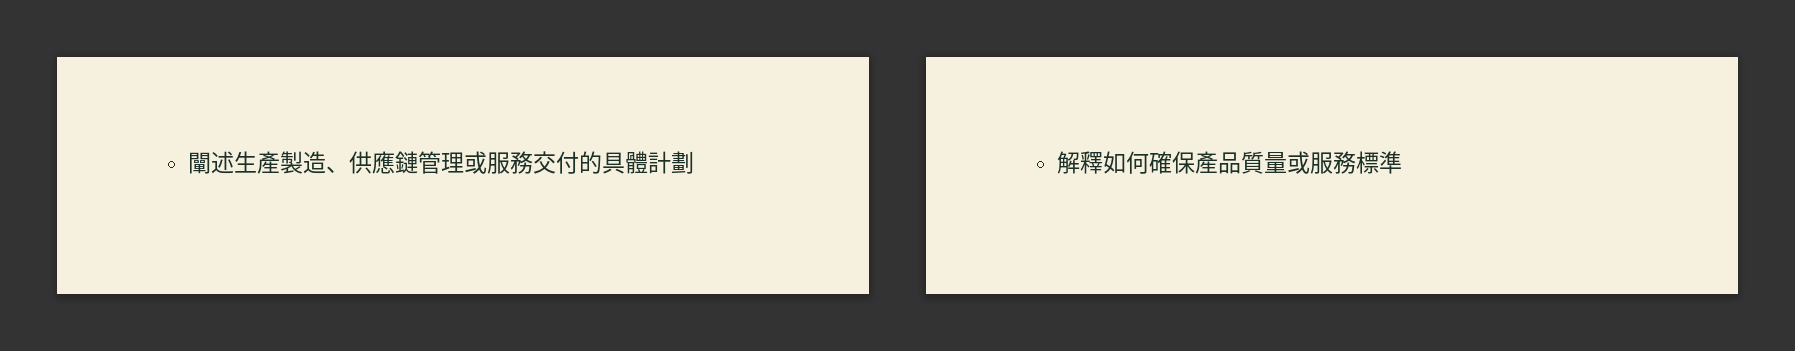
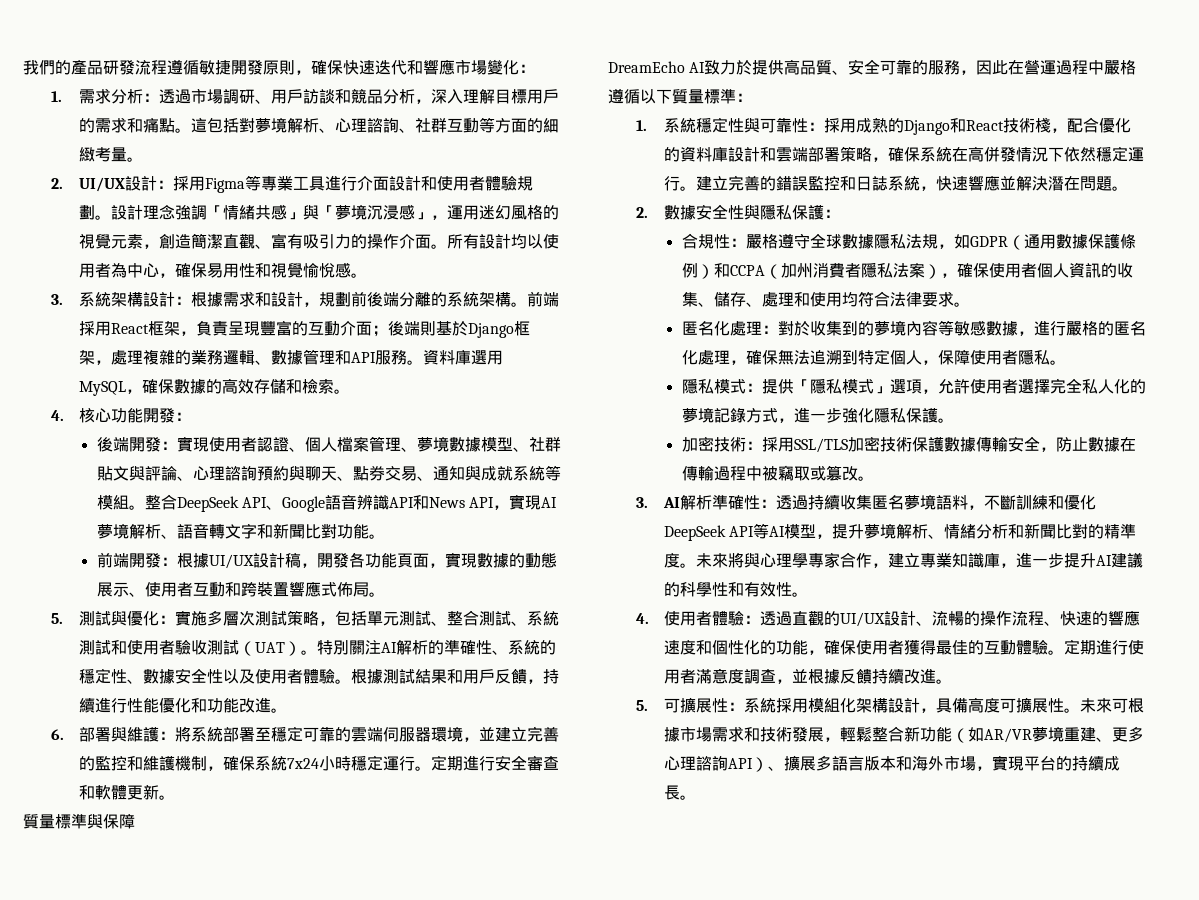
- 闡述生產製造、供應鏈管理或服務交付的具體計劃
- 解釋如何確保產品質量或服務標準
+ 我們的產品研發流程遵循敏捷開發原則，確保快速迭代和響應市場變化：
+ 1.需求分析：透過市場調研、用戶訪談和競品分析，深入理解目標用戶的需求和痛點。這包括對夢境解析、心理諮詢、社群互動等方面的細緻考量。
+ 2. UI/UX設計：採用Figma等專業工具進行介面設計和使用者體驗規劃。設計理念強調「情緒共感」與「夢境沉浸感」，運用迷幻風格的視覺元素，創造簡潔直觀、富有吸引力的操作介面。所有設計均以使用者為中心，確保易用性和視覺愉悅感。
+ 3.系統架構設計：根據需求和設計，規劃前後端分離的系統架構。前端採用React框架，負責呈現豐富的互動介面；後端則基於Django框架，處理複雜的業務邏輯、數據管理和API服務。資料庫選用MySQL，確保數據的高效存儲和檢索。
+ 4.核心功能開發：
+ 後端開發：實現使用者認證、個人檔案管理、夢境數據模型、社群貼文與評論、心理諮詢預約與聊天、點券交易、通知與成就系統等模組。整合DeepSeek API、Google語音辨識API和News API，實現AI夢境解析、語音轉文字和新聞比對功能。
+ 前端開發：根據UI/UX設計稿，開發各功能頁面，實現數據的動態展示、使用者互動和跨裝置響應式佈局。
+ 5.測試與優化：實施多層次測試策略，包括單元測試、整合測試、系統測試和使用者驗收測試（UAT）。特別關注AI解析的準確性、系統的穩定性、數據安全性以及使用者體驗。根據測試結果和用戶反饋，持續進行性能優化和功能改進。
+ 6.部署與維護：將系統部署至穩定可靠的雲端伺服器環境，並建立完善的監控和維護機制，確保系統7x24小時穩定運行。定期進行安全審查和軟體更新。
+ 質量標準與保障
+ DreamEcho AI致力於提供高品質、安全可靠的服務，因此在營運過程中嚴格遵循以下質量標準：
+ 1.系統穩定性與可靠性：採用成熟的Django和React技術棧，配合優化的資料庫設計和雲端部署策略，確保系統在高併發情況下依然穩定運行。建立完善的錯誤監控和日誌系統，快速響應並解決潛在問題。
+ 2.數據安全性與隱私保護：
+ 合規性：嚴格遵守全球數據隱私法規，如GDPR（通用數據保護條例）和CCPA（加州消費者隱私法案），確保使用者個人資訊的收集、儲存、處理和使用均符合法律要求。
+ 匿名化處理：對於收集到的夢境內容等敏感數據，進行嚴格的匿名化處理，確保無法追溯到特定個人，保障使用者隱私。
+ 隱私模式：提供「隱私模式」選項，允許使用者選擇完全私人化的夢境記錄方式，進一步強化隱私保護。
+ 加密技術：採用SSL/TLS加密技術保護數據傳輸安全，防止數據在傳輸過程中被竊取或篡改。
+ 3. AI解析準確性：透過持續收集匿名夢境語料，不斷訓練和優化DeepSeek API等AI模型，提升夢境解析、情緒分析和新聞比對的精準度。未來將與心理學專家合作，建立專業知識庫，進一步提升AI建議的科學性和有效性。
+ 4.使用者體驗：透過直觀的UI/UX設計、流暢的操作流程、快速的響應速度和個性化的功能，確保使用者獲得最佳的互動體驗。定期進行使用者滿意度調查，並根據反饋持續改進。
+ 5.可擴展性：系統採用模組化架構設計，具備高度可擴展性。未來可根據市場需求和技術發展，輕鬆整合新功能（如AR/VR夢境重建、更多心理諮詢API）、擴展多語言版本和海外市場，實現平台的持續成長。

